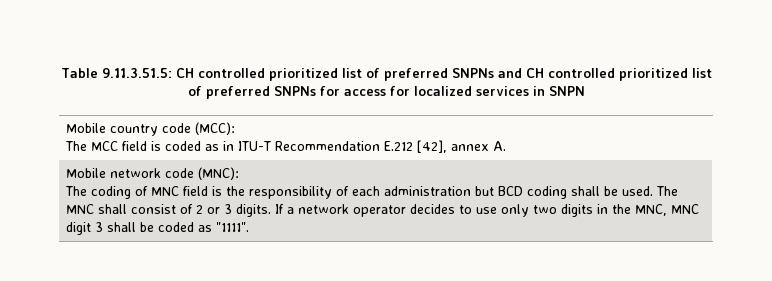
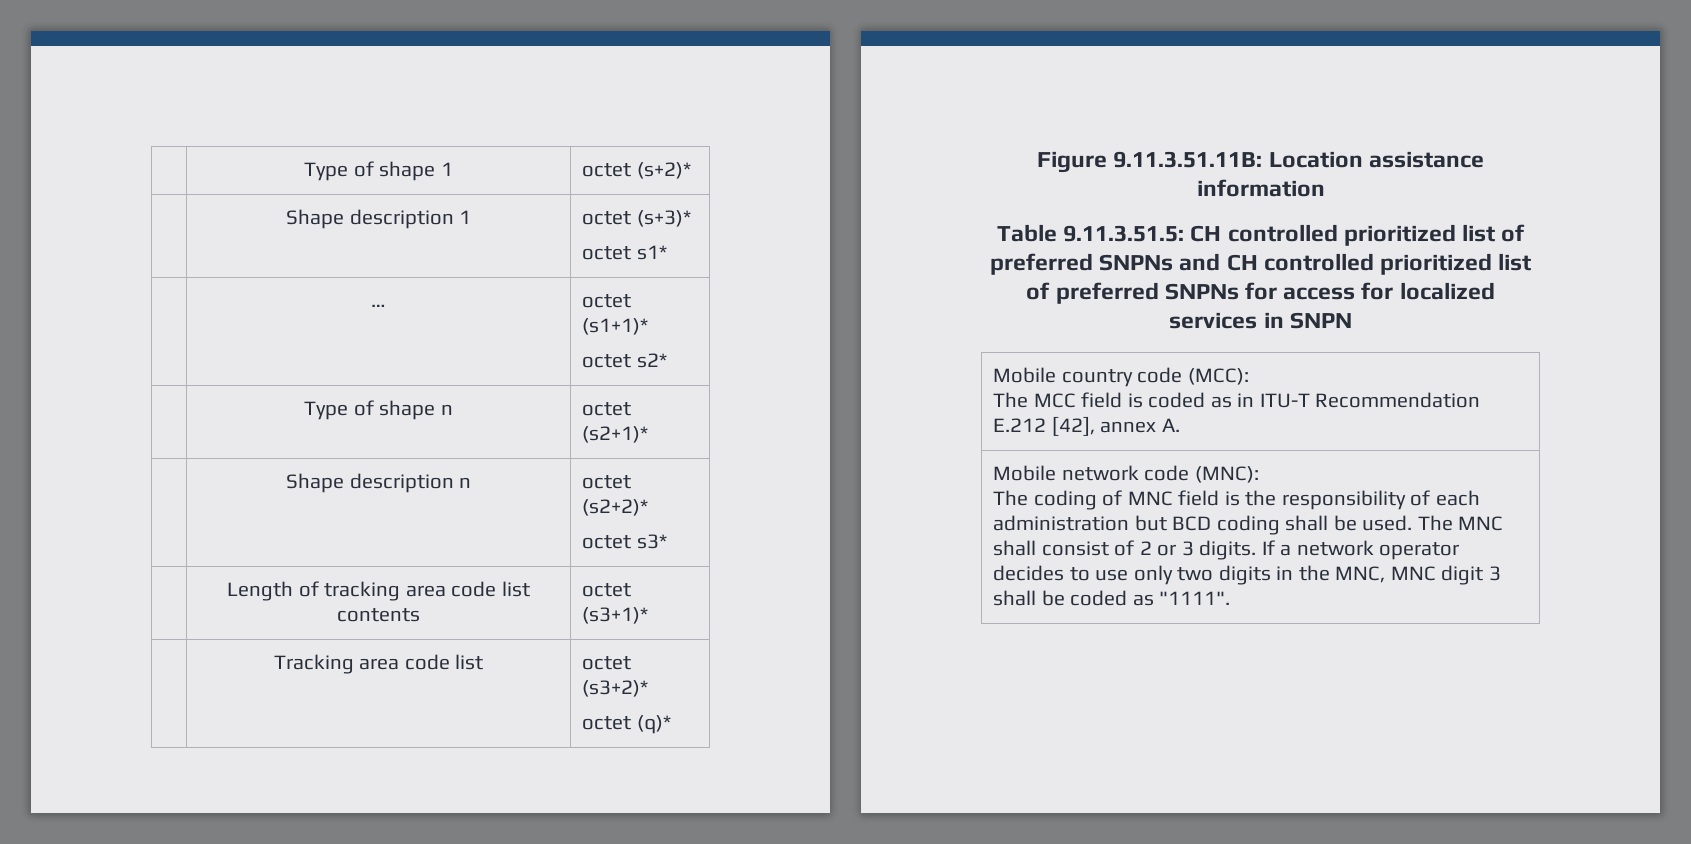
+ | Type of shape 1 | octet (s+2)*
+ | Shape description 1 | octet (s+3)*
+ octet s1*
+ | … | octet (s1+1)*
+ octet s2*
+ | Type of shape n | octet (s2+1)*
+ | Shape description n | octet (s2+2)*
+ octet s3*
+ | Length of tracking area code list contents | octet (s3+1)*
+ | Tracking area code list | octet (s3+2)*
+ octet (q)*
+ Figure 9.11.3.51.11B: Location assistance information

